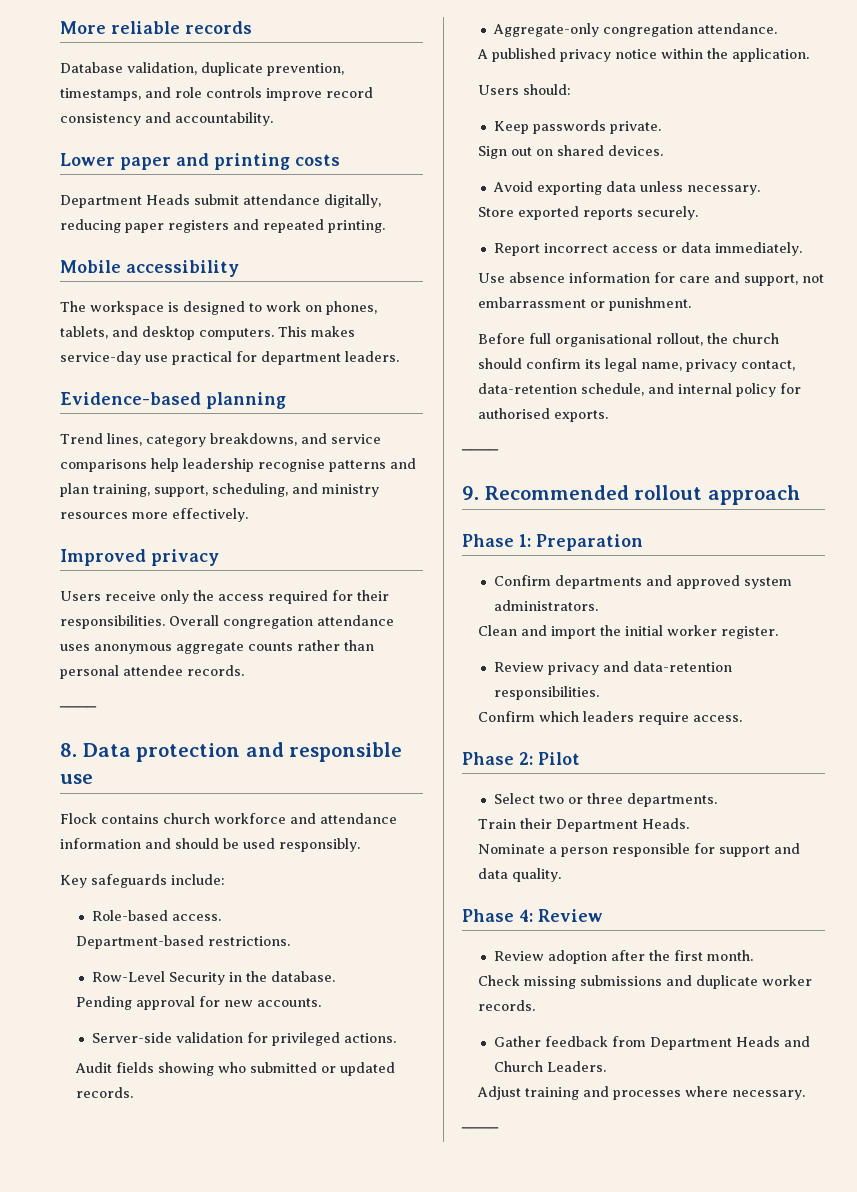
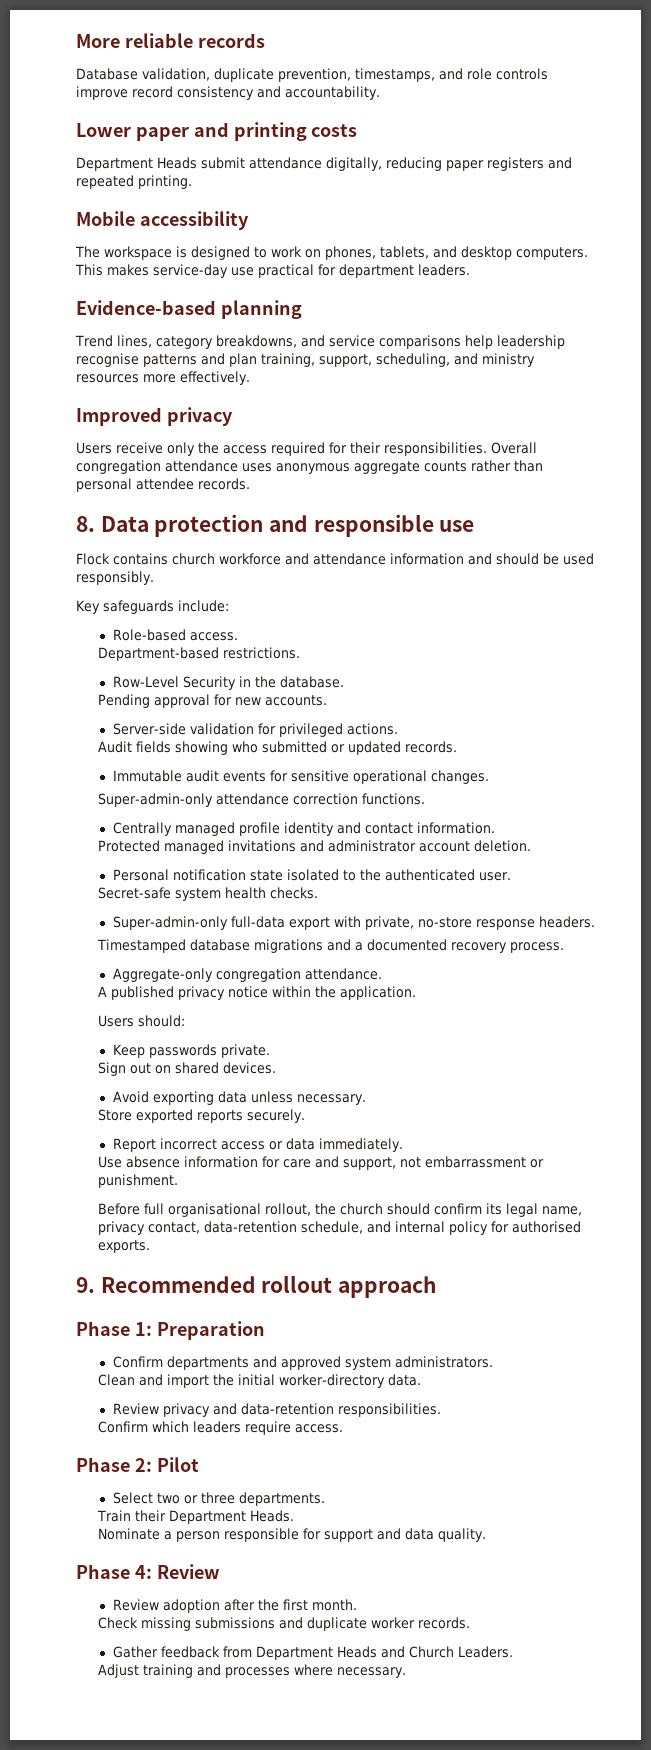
  Overall congregation attendance uses anonymous aggregate counts rather than personal attendee records.
- ────
+ Immutable audit events for sensitive operational changes.
+ Super-admin-only attendance correction functions.
+ Centrally managed profile identity and contact information.
+ Protected managed invitations and administrator account deletion.
+ Personal notification state isolated to the authenticated user.
+ Secret-safe system health checks.
+ Super-admin-only full-data export with private, no-store response headers.
+ Timestamped database migrations and a documented recovery process.
  Before full organisational rollout, the church should confirm its legal name, privacy contact, data-retention schedule, and internal policy for authorised exports.
- ────
- Clean and import the initial worker register.
+ Clean and import the initial worker-directory data.
  Adjust training and processes where necessary.
- ────

